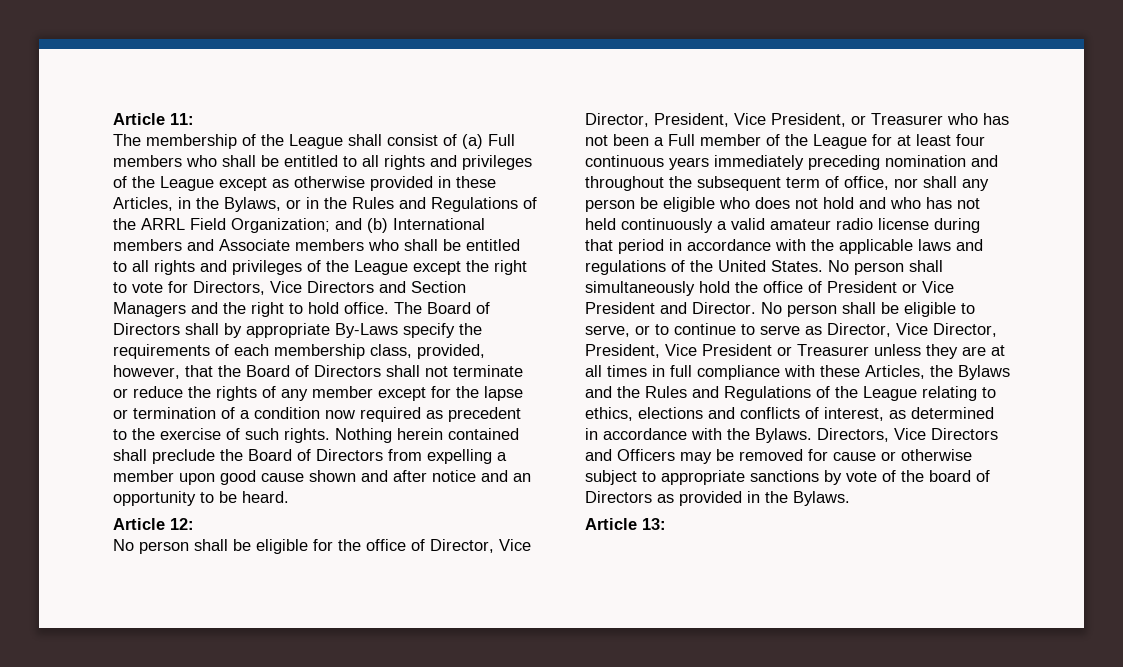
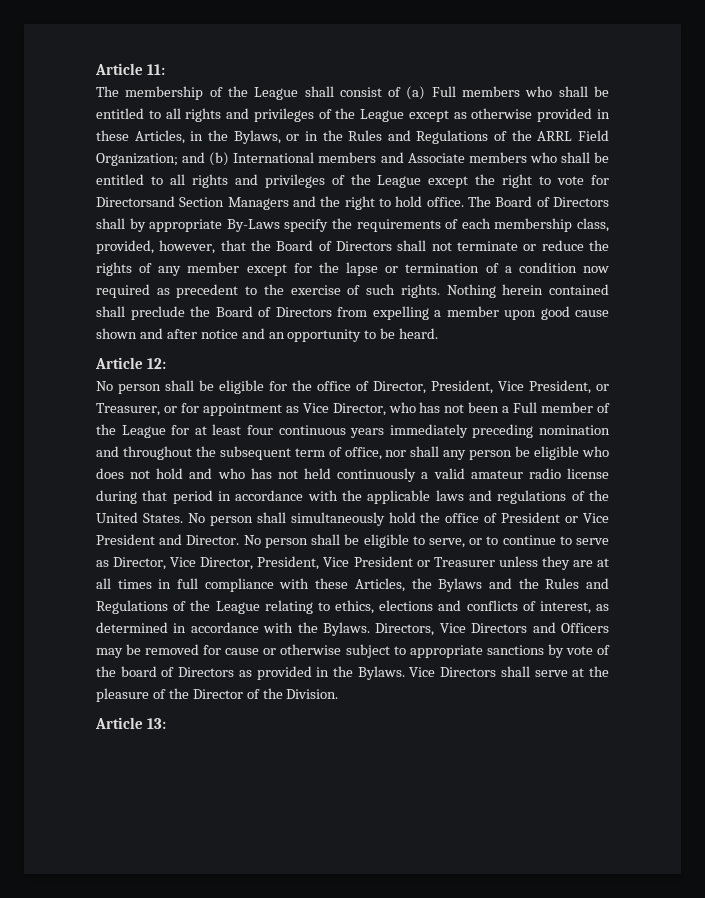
- and (b) International members and Associate members who shall be entitled to all rights and privileges of the League except the right to vote for Directors, Vice Directors and Section Managers and the right to hold office.
+ and (b) International members and Associate members who shall be entitled to all rights and privileges of the League except the right to vote for Directorsand Section Managers and the right to hold office.
- No person shall be eligible for the office of Director, Vice Director, President, Vice President, or Treasurer who has not been a Full member of the League for at least four continuous years immediately preceding nomination and throughout the subsequent term of office, nor shall any person be eligible who does not hold and who has not held continuously a valid amateur radio license during that period in accordance with the applicable laws and regulations of the United States.
+ No person shall be eligible for the office of Director, President, Vice President, or Treasurer, or for appointment as Vice Director, who has not been a Full member of the League for at least four continuous years immediately preceding nomination and throughout the subsequent term of office, nor shall any person be eligible who does not hold and who has not held continuously a valid amateur radio license during that period in accordance with the applicable laws and regulations of the United States.
+ Vice Directors shall serve at the pleasure of the Director of the Division.

